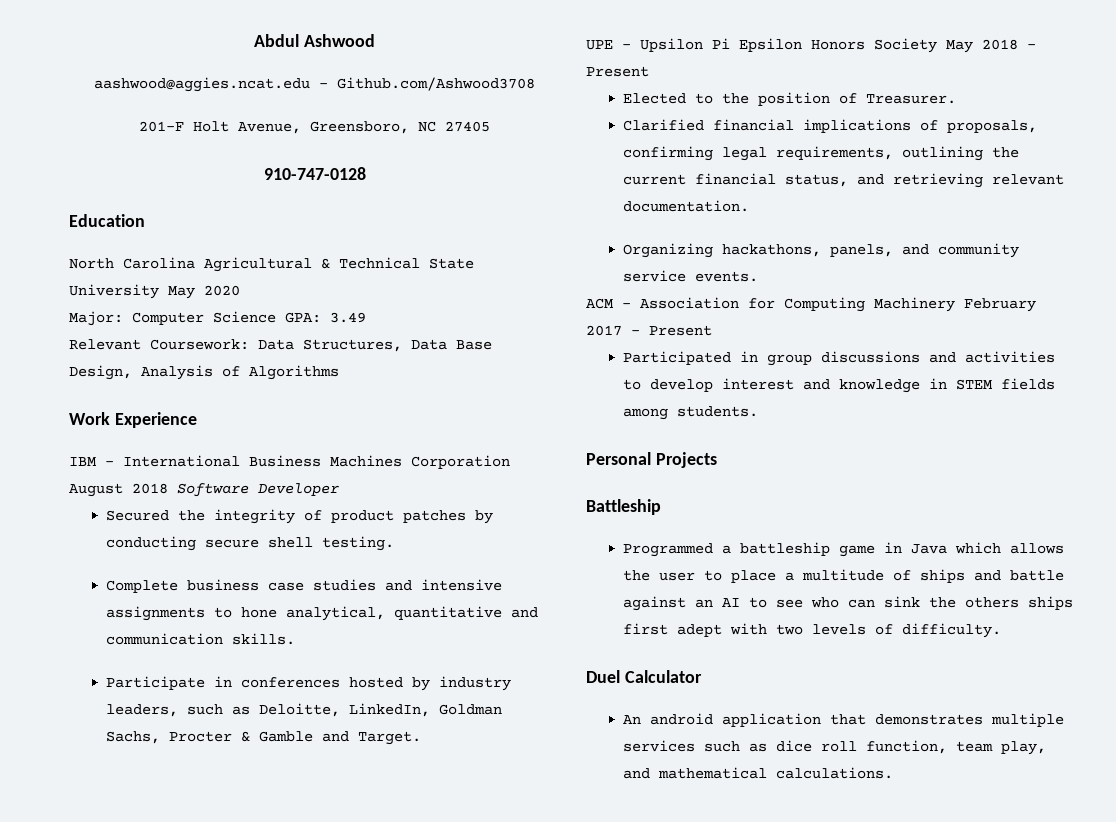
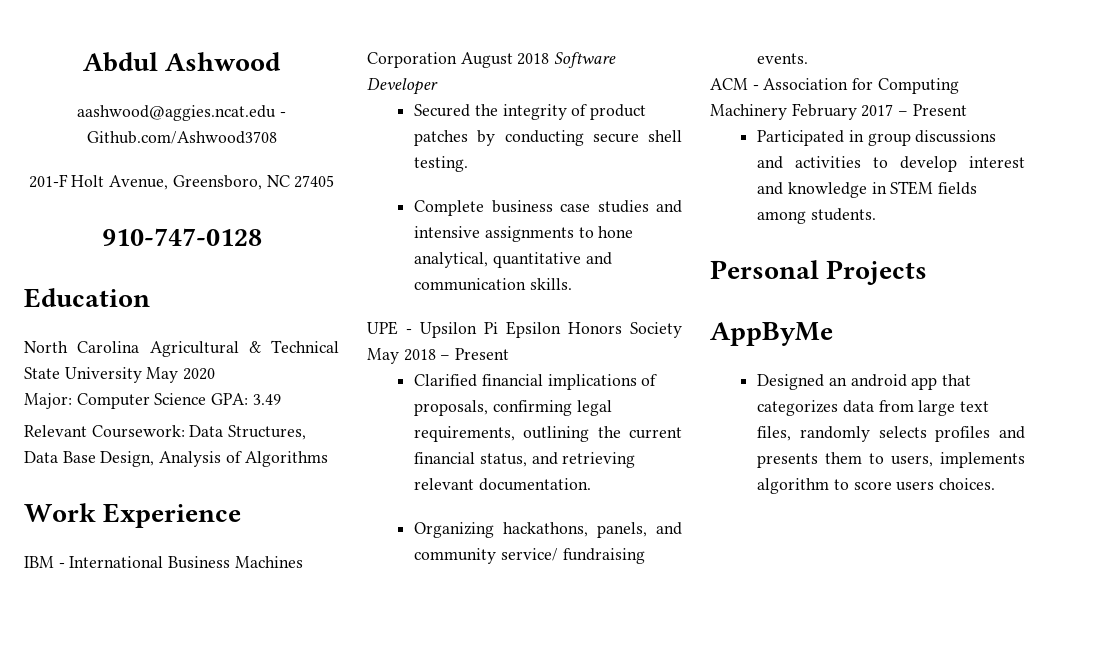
- Participate in conferences hosted by industry leaders, such as Deloitte, LinkedIn, Goldman Sachs, Procter & Gamble and Target.
- Elected to the position of Treasurer.
- Organizing hackathons, panels, and community service events.
+ Organizing hackathons, panels, and community service/ fundraising events.
- Battleship
- Programmed a battleship game in Java which allows the user to place a multitude of ships and battle against an AI to see who can sink the others ships first adept with two levels of difficulty.
- Duel Calculator
- An android application that demonstrates multiple services such as dice roll function, team play, and mathematical calculations.
+ AppByMe
+ Designed an android app that categorizes data from large text files, randomly selects profiles and presents them to users, implements algorithm to score users choices.

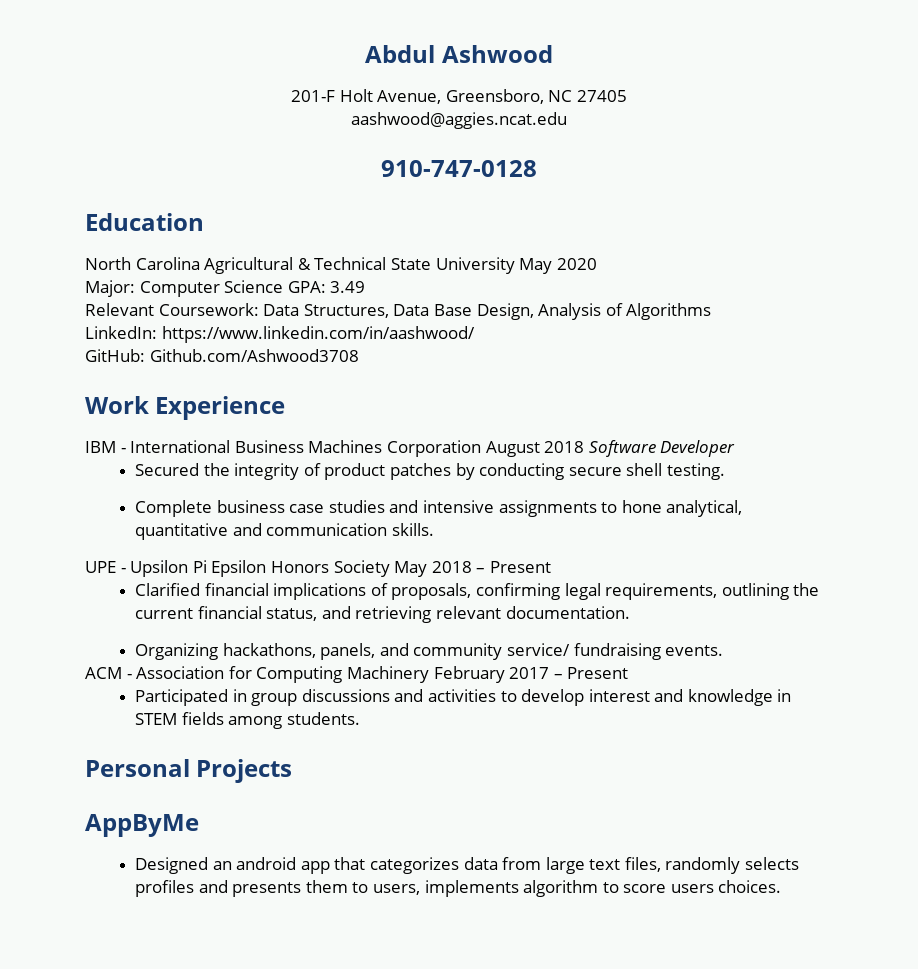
- aashwood@aggies.ncat.edu - Github.com/Ashwood3708
+ aashwood@aggies.ncat.edu
+ LinkedIn: https://www.linkedin.com/in/aashwood/
+ GitHub: Github.com/Ashwood3708

